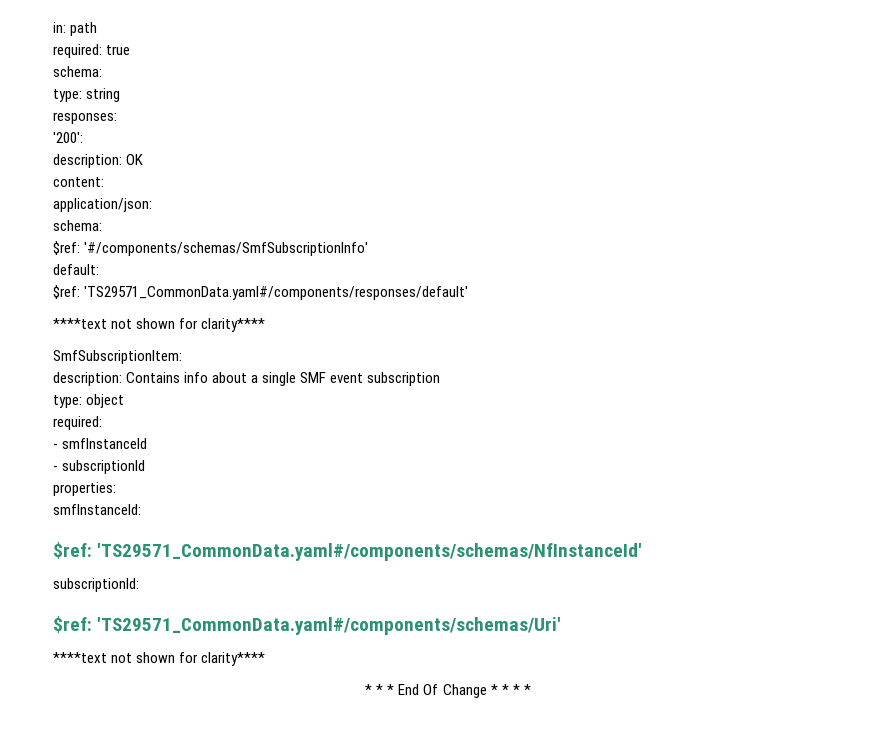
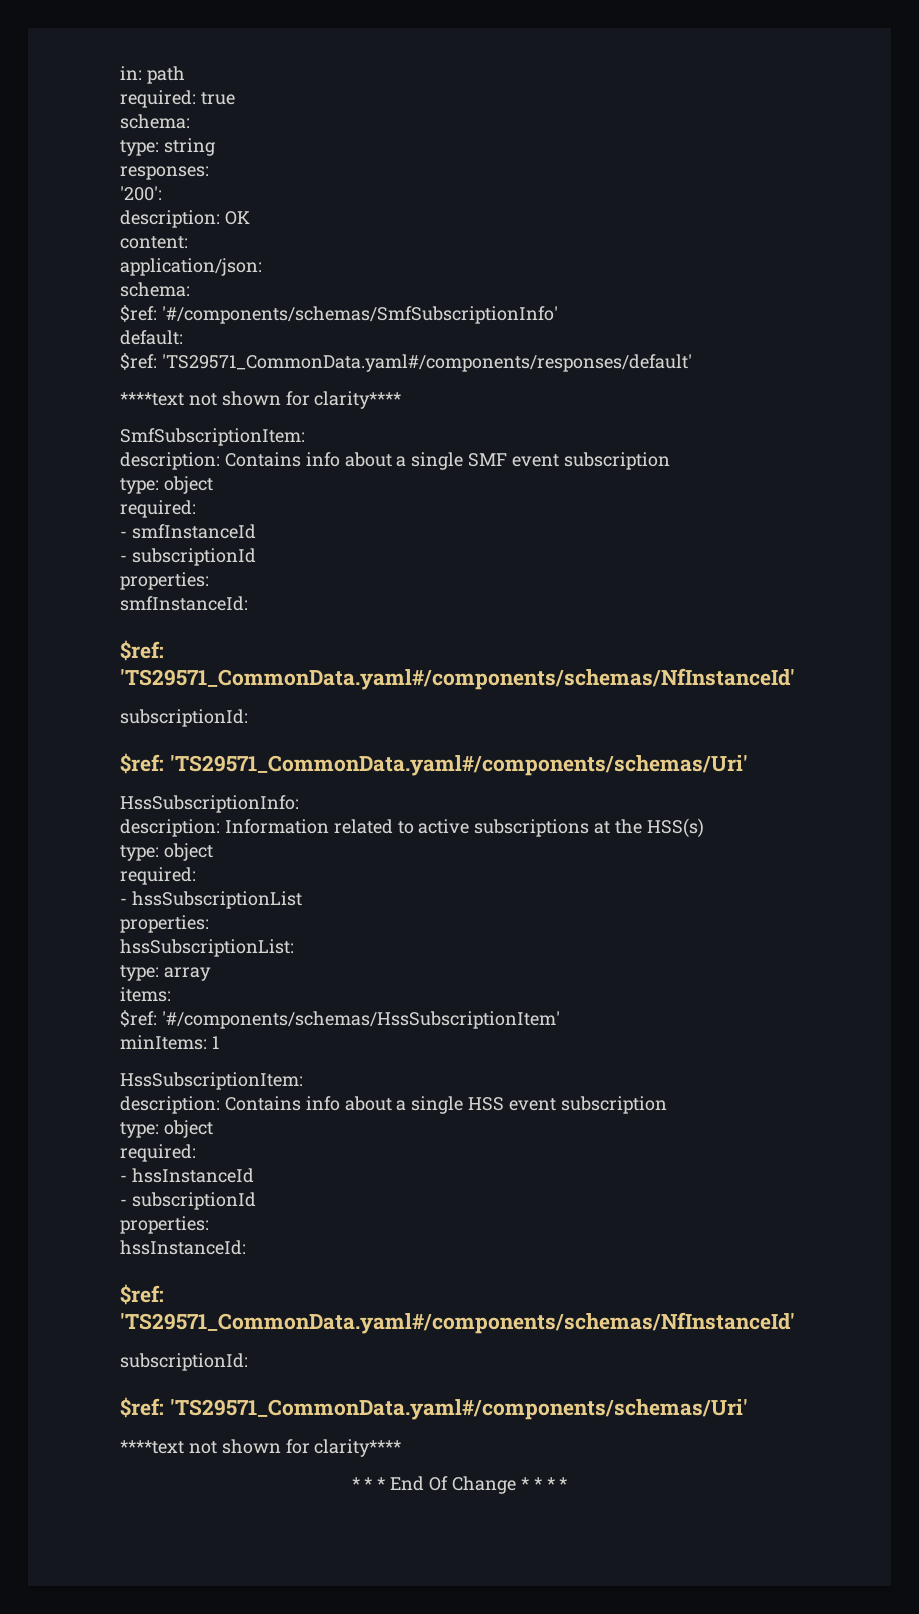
+ HssSubscriptionInfo:
+ description: Information related to active subscriptions at the HSS(s)
+ type: object
+ required:
+ - hssSubscriptionList
+ properties:
+ hssSubscriptionList:
+ type: array
+ items:
+ $ref: '#/components/schemas/HssSubscriptionItem'
+ minItems: 1
+ HssSubscriptionItem:
+ description: Contains info about a single HSS event subscription
+ type: object
+ required:
+ - hssInstanceId
+ - subscriptionId
+ properties:
+ hssInstanceId:
+ $ref: 'TS29571_CommonData.yaml#/components/schemas/NfInstanceId'
+ subscriptionId:
+ $ref: 'TS29571_CommonData.yaml#/components/schemas/Uri'

